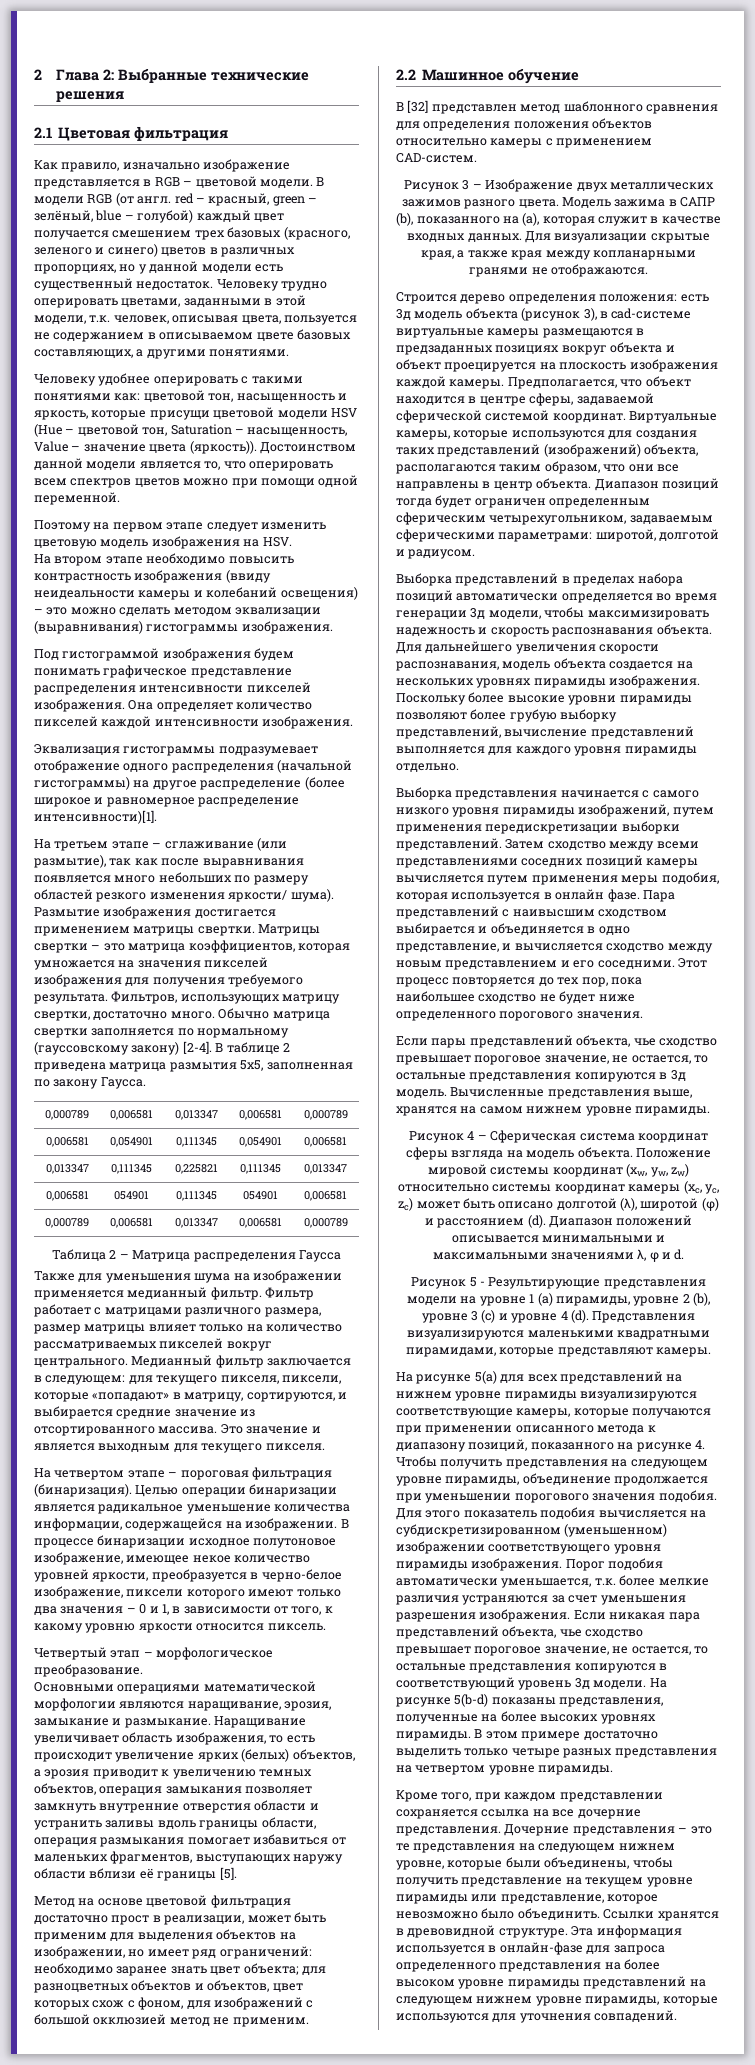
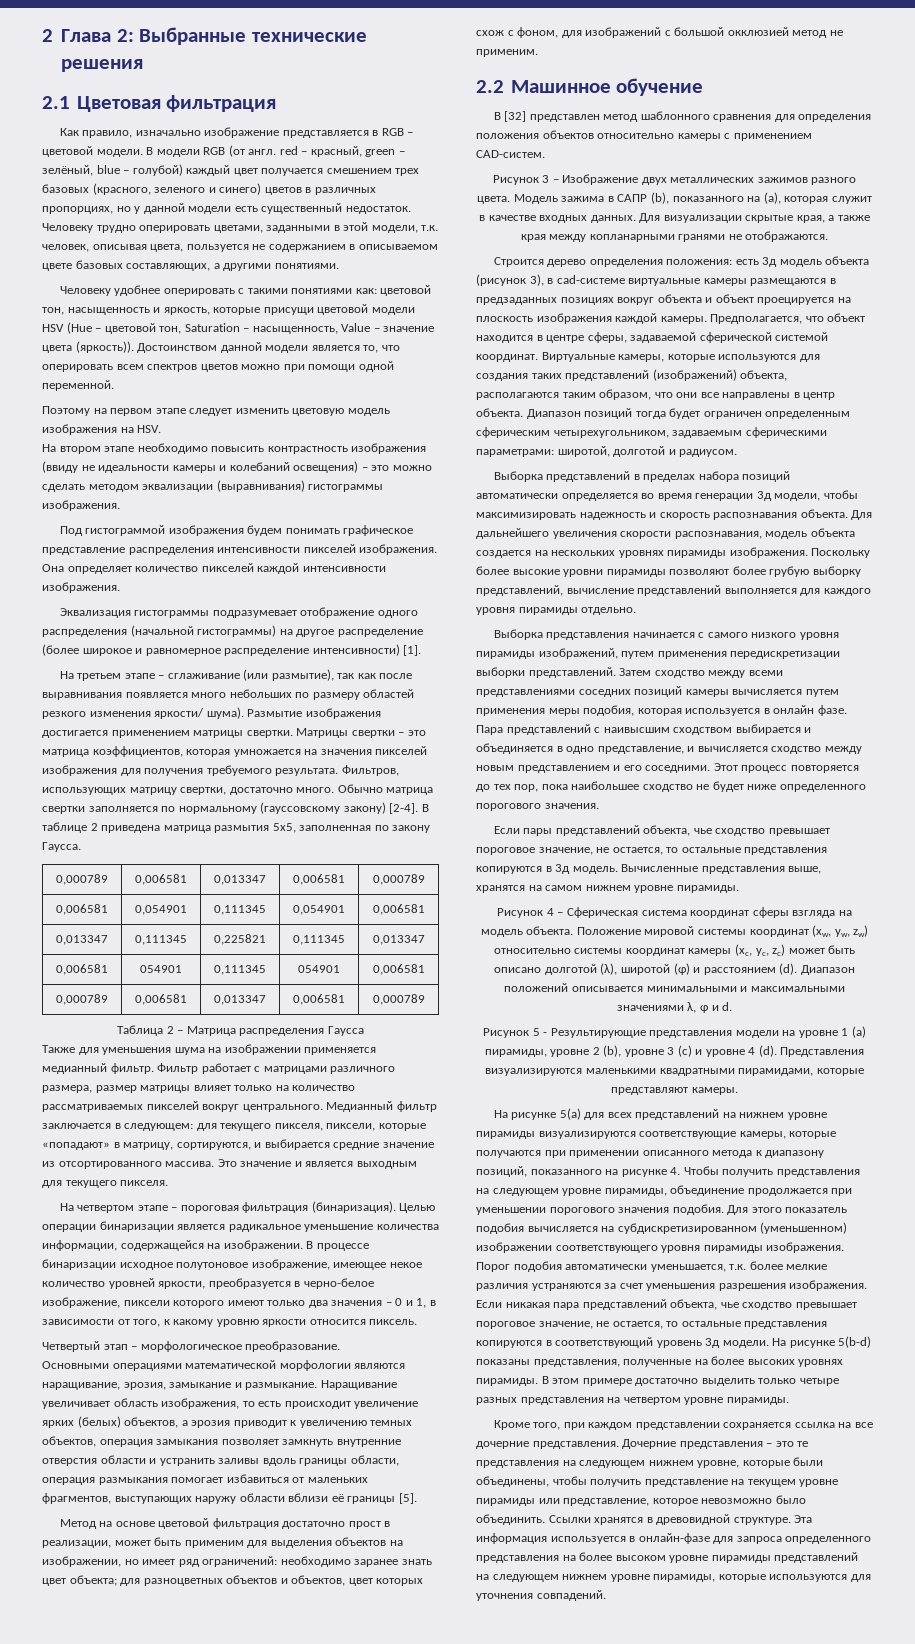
- На втором этапе необходимо повысить контрастность изображения (ввиду неидеальности камеры и колебаний освещения) – это можно сделать методом эквализации (выравнивания) гистограммы изображения.
+ На втором этапе необходимо повысить контрастность изображения (ввиду не идеальности камеры и колебаний освещения) – это можно сделать методом эквализации (выравнивания) гистограммы изображения.
- Эквализация гистограммы подразумевает отображение одного распределения (начальной гистограммы) на другое распределение (более широкое и равномерное распределение интенсивности)[1].
+ Эквализация гистограммы подразумевает отображение одного распределения (начальной гистограммы) на другое распределение (более широкое и равномерное распределение интенсивности) [1].

